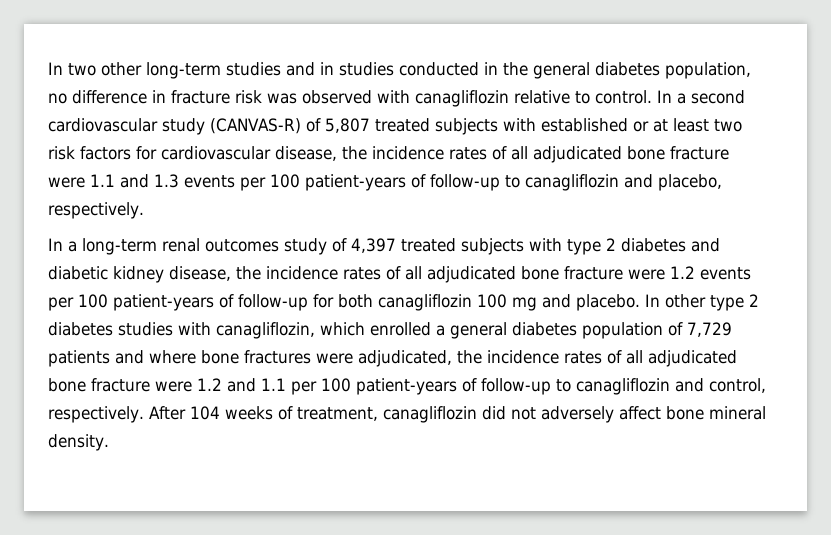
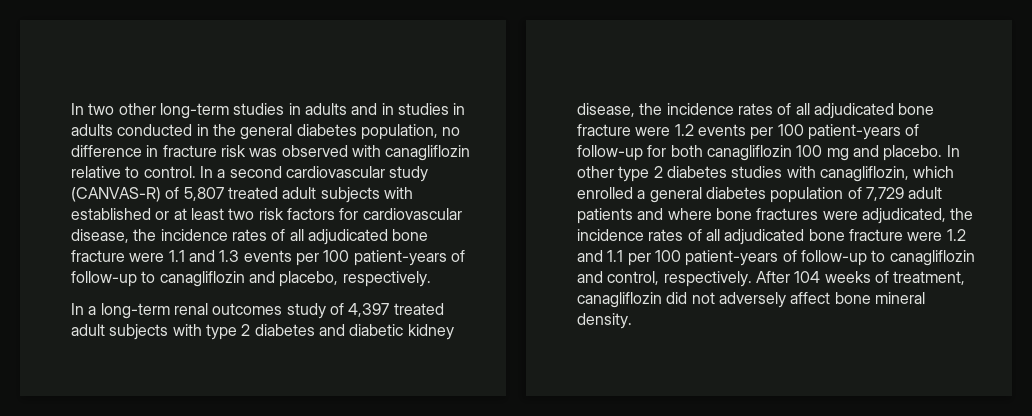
- In two other long-term studies and in studies conducted in the general diabetes population, no difference in fracture risk was observed with canagliflozin relative to control.
+ In two other long-term studies in adults and in studies in adults conducted in the general diabetes population, no difference in fracture risk was observed with canagliflozin relative to control.
- In a second cardiovascular study (CANVAS-R) of 5,807 treated subjects with established or at least two risk factors for cardiovascular disease, the incidence rates of all adjudicated bone fracture were 1.1 and 1.3 events per 100 patient-years of follow-up to canagliflozin and placebo, respectively.
+ In a second cardiovascular study (CANVAS-R) of 5,807 treated adult subjects with established or at least two risk factors for cardiovascular disease, the incidence rates of all adjudicated bone fracture were 1.1 and 1.3 events per 100 patient-years of follow-up to canagliflozin and placebo, respectively.
- In a long-term renal outcomes study of 4,397 treated subjects with type 2 diabetes and diabetic kidney disease, the incidence rates of all adjudicated bone fracture were 1.2 events per 100 patient-years of follow-up for both canagliflozin 100 mg and placebo.
+ In a long-term renal outcomes study of 4,397 treated adult subjects with type 2 diabetes and diabetic kidney disease, the incidence rates of all adjudicated bone fracture were 1.2 events per 100 patient-years of follow-up for both canagliflozin 100 mg and placebo.
- In other type 2 diabetes studies with canagliflozin, which enrolled a general diabetes population of 7,729 patients and where bone fractures were adjudicated, the incidence rates of all adjudicated bone fracture were 1.2 and 1.1 per 100 patient-years of follow-up to canagliflozin and control, respectively.
+ In other type 2 diabetes studies with canagliflozin, which enrolled a general diabetes population of 7,729 adult patients and where bone fractures were adjudicated, the incidence rates of all adjudicated bone fracture were 1.2 and 1.1 per 100 patient-years of follow-up to canagliflozin and control, respectively.

